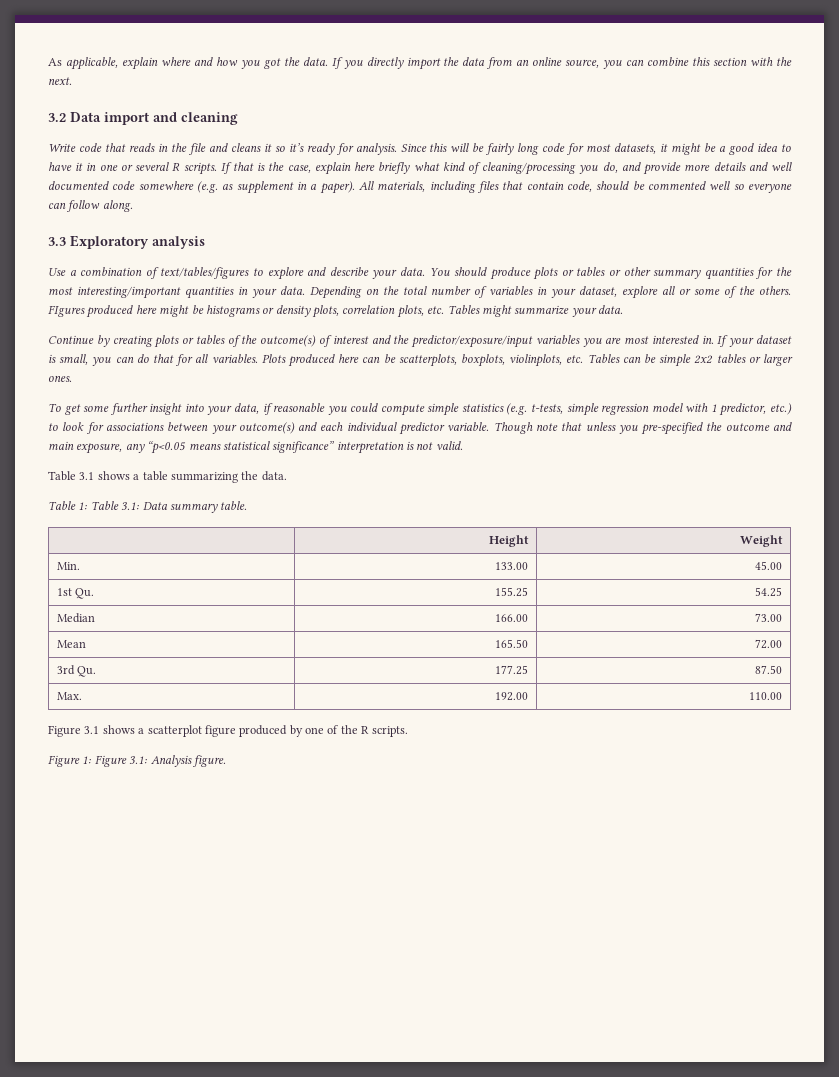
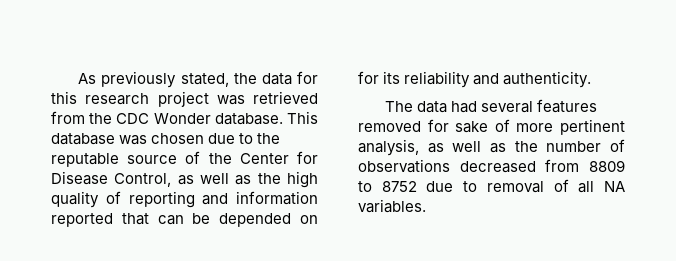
- As applicable, explain where and how you got the data. If you directly import the data from an online source, you can combine this section with the next.
- 3.2 Data import and cleaning
- Write code that reads in the file and cleans it so it’s ready for analysis. Since this will be fairly long code for most datasets, it might be a good idea to have it in one or several R scripts. If that is the case, explain here briefly what kind of cleaning/processing you do, and provide more details and well documented code somewhere (e.g. as supplement in a paper). All materials, including files that contain code, should be commented well so everyone can follow along.
- 3.3 Exploratory analysis
- Use a combination of text/tables/figures to explore and describe your data. You should produce plots or tables or other summary quantities for the most interesting/important quantities in your data. Depending on the total number of variables in your dataset, explore all or some of the others. FIgures produced here might be histograms or density plots, correlation plots, etc. Tables might summarize your data.
- Continue by creating plots or tables of the outcome(s) of interest and the predictor/exposure/input variables you are most interested in. If your dataset is small, you can do that for all variables. Plots produced here can be scatterplots, boxplots, violinplots, etc. Tables can be simple 2x2 tables or larger ones.
- To get some further insight into your data, if reasonable you could compute simple statistics (e.g. t-tests, simple regression model with 1 predictor, etc.) to look for associations between your outcome(s) and each individual predictor variable. Though note that unless you pre-specified the outcome and main exposure, any “p<0.05 means statistical significance” interpretation is not valid.
- Table 3.1 shows a table summarizing the data.
- Table 1: Table 3.1: Data summary table.
- | Height | Weight
- Min. | 133.00 | 45.00
- 1st Qu. | 155.25 | 54.25
- Median | 166.00 | 73.00
- Mean | 165.50 | 72.00
- 3rd Qu. | 177.25 | 87.50
- Max. | 192.00 | 110.00
- Figure 3.1 shows a scatterplot figure produced by one of the R scripts.
- Figure 1: Figure 3.1: Analysis figure.
+ As previously stated, the data for this research project was retrieved from the CDC Wonder database. This database was chosen due to the reputable source of the Center for Disease Control, as well as the high quality of reporting and information reported that can be depended on for its reliability and authenticity.
+ The data had several features removed for sake of more pertinent analysis, as well as the number of observations decreased from 8809 to 8752 due to removal of all NA variables.

